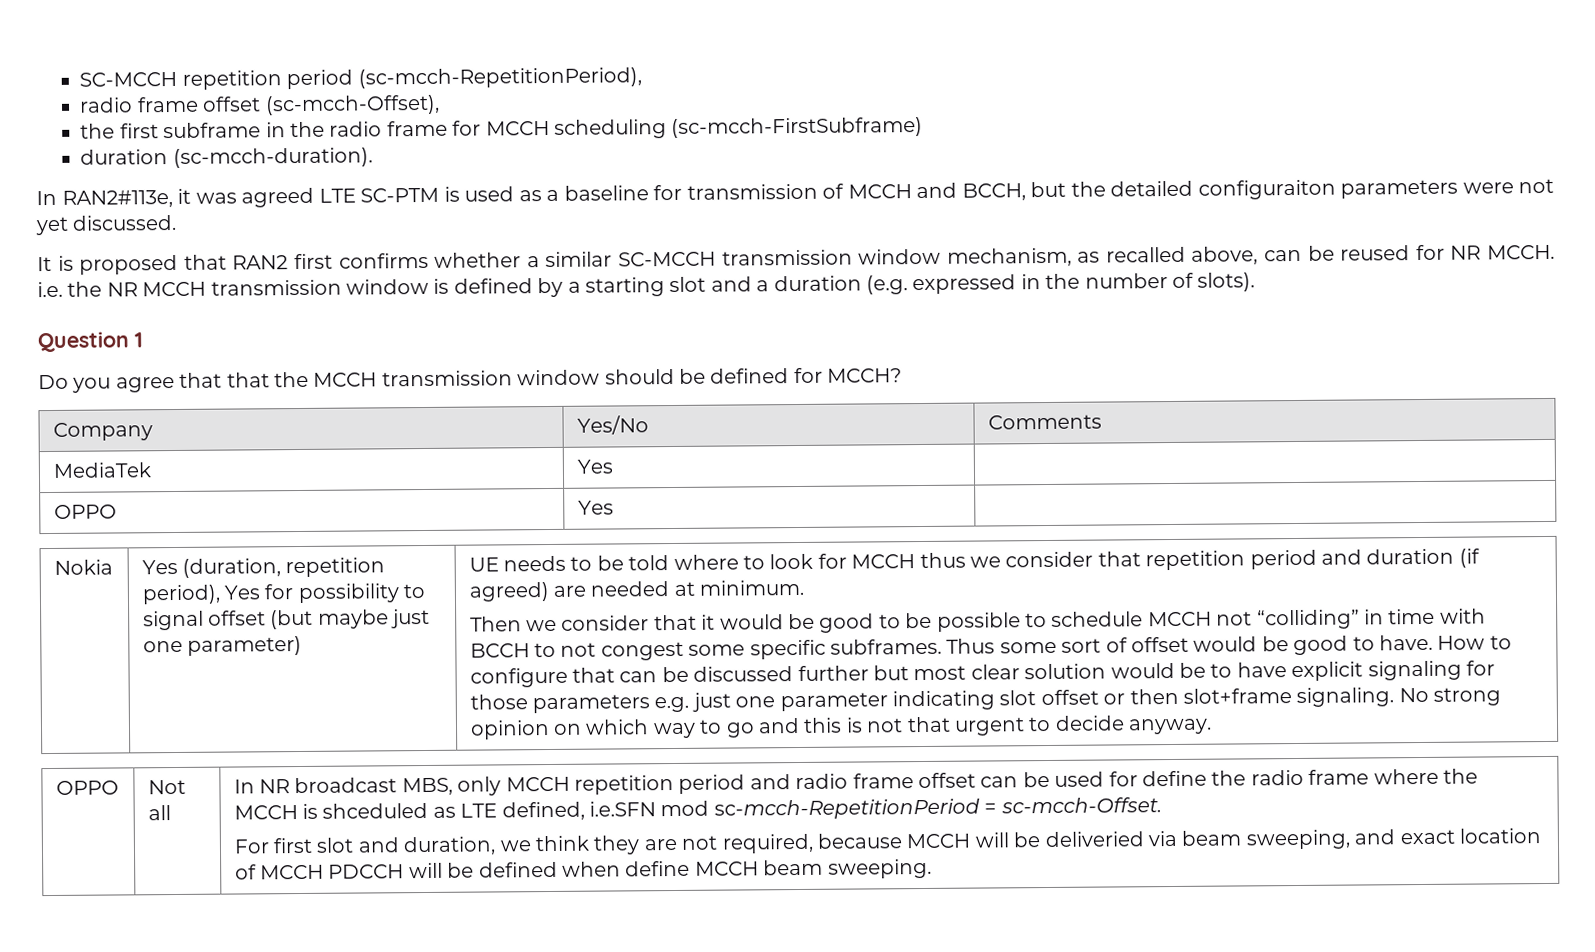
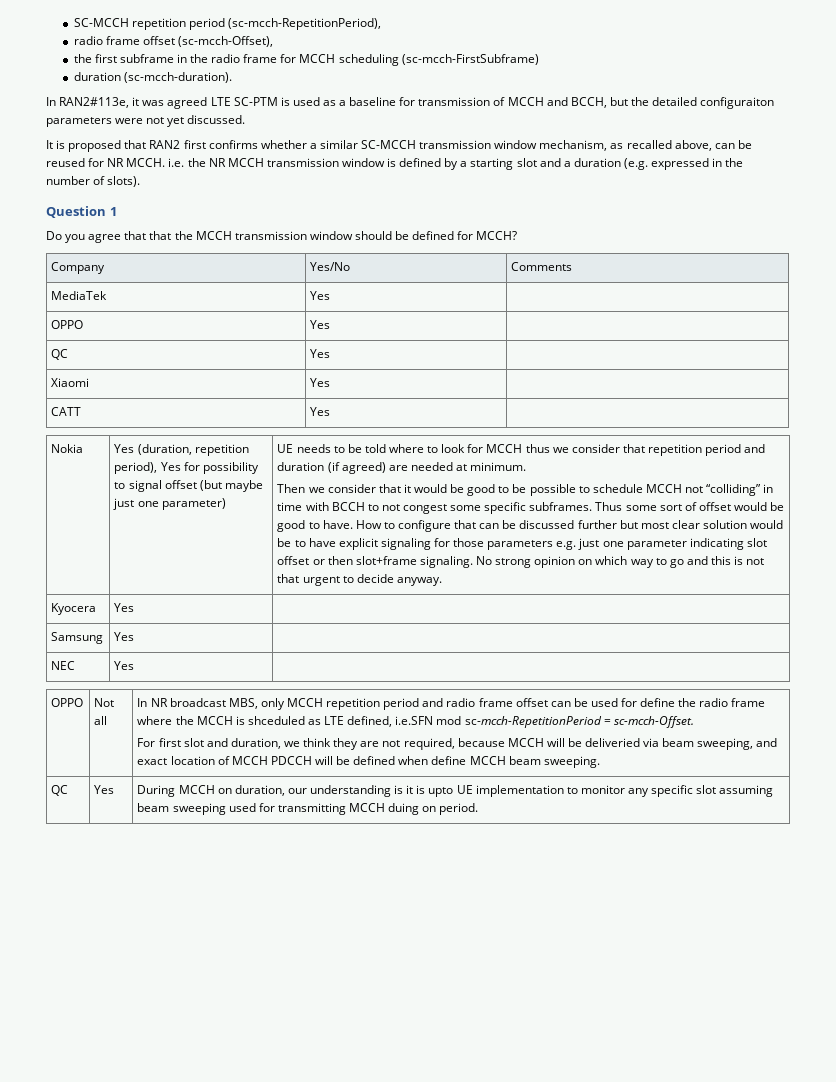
  OPPO | Yes |
+ QC | Yes |
+ Xiaomi | Yes |
+ CATT | Yes |
+ Kyocera | Yes |
+ Samsung | Yes |
+ NEC | Yes |
+ QC | Yes | During MCCH on duration, our understanding is it is upto UE implementation to monitor any specific slot assuming beam sweeping used for transmitting MCCH duing on period.

